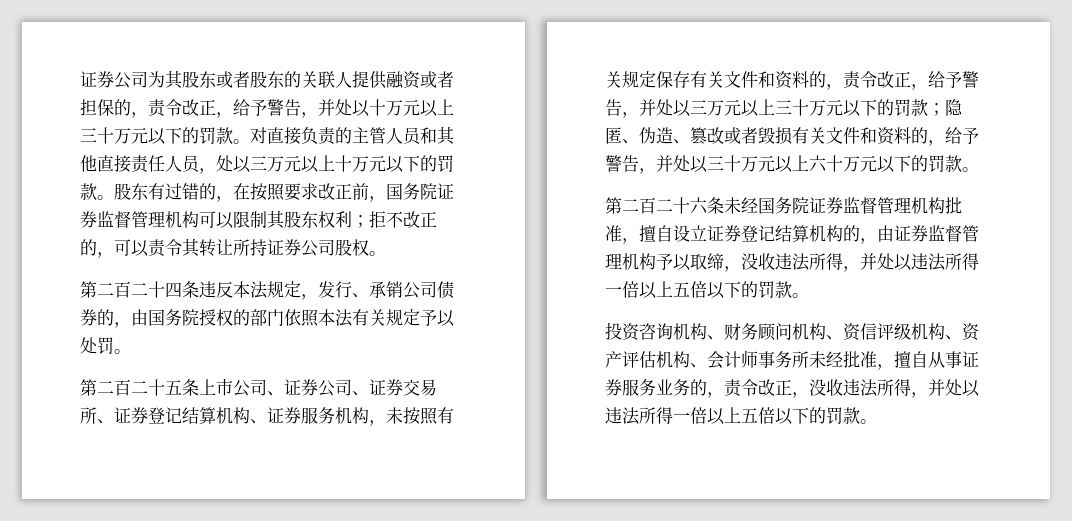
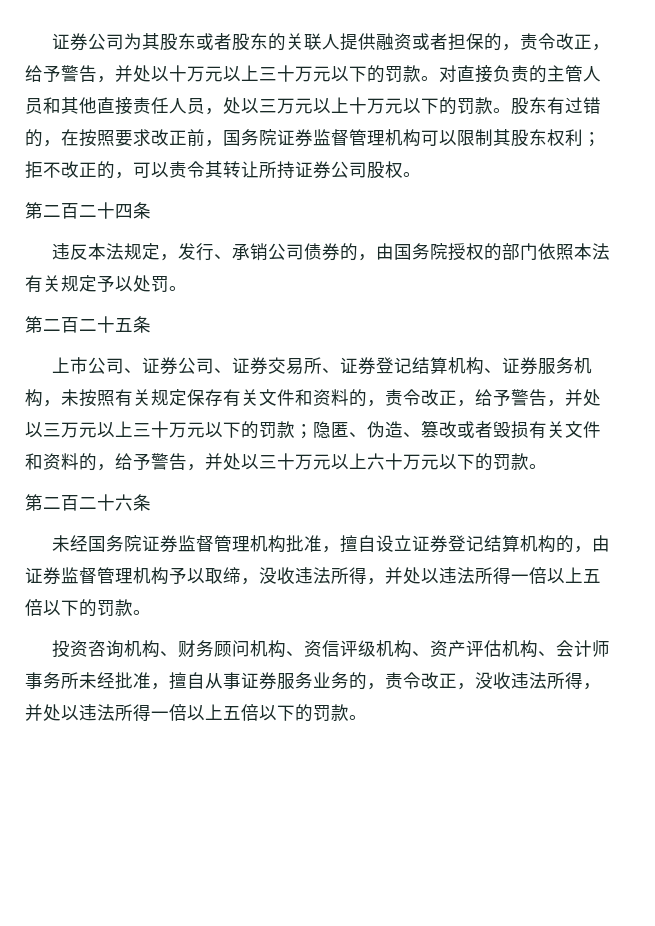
- 第二百二十四条违反本法规定，发行、承销公司债券的，由国务院授权的部门依照本法有关规定予以处罚。
+ 第二百二十四条
+ 违反本法规定，发行、承销公司债券的，由国务院授权的部门依照本法有关规定予以处罚。
- 第二百二十五条上市公司、证券公司、证券交易所、证券登记结算机构、证券服务机构，未按照有关规定保存有关文件和资料的，责令改正，给予警告，并处以三万元以上三十万元以下的罚款；
+ 第二百二十五条
+ 上市公司、证券公司、证券交易所、证券登记结算机构、证券服务机构，未按照有关规定保存有关文件和资料的，责令改正，给予警告，并处以三万元以上三十万元以下的罚款；
- 第二百二十六条未经国务院证券监督管理机构批准，擅自设立证券登记结算机构的，由证券监督管理机构予以取缔，没收违法所得，并处以违法所得一倍以上五倍以下的罚款。
+ 第二百二十六条
+ 未经国务院证券监督管理机构批准，擅自设立证券登记结算机构的，由证券监督管理机构予以取缔，没收违法所得，并处以违法所得一倍以上五倍以下的罚款。

